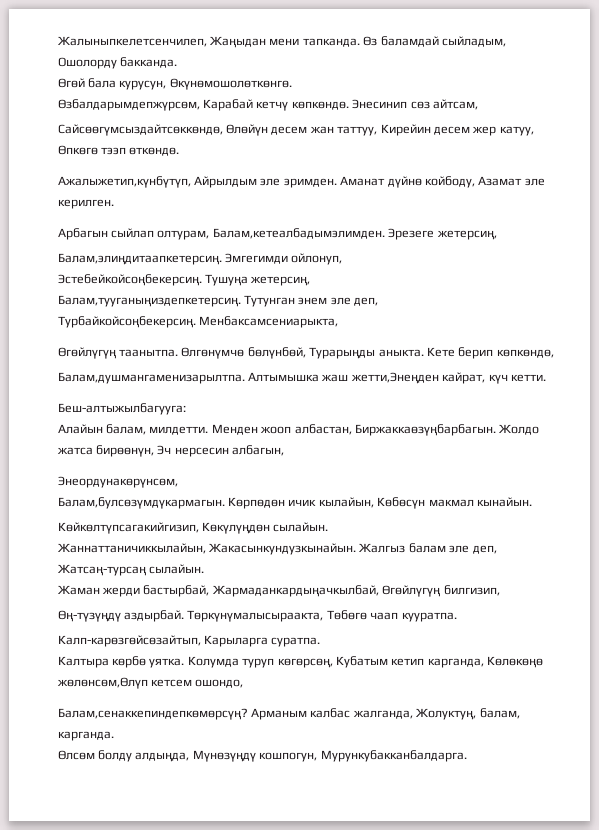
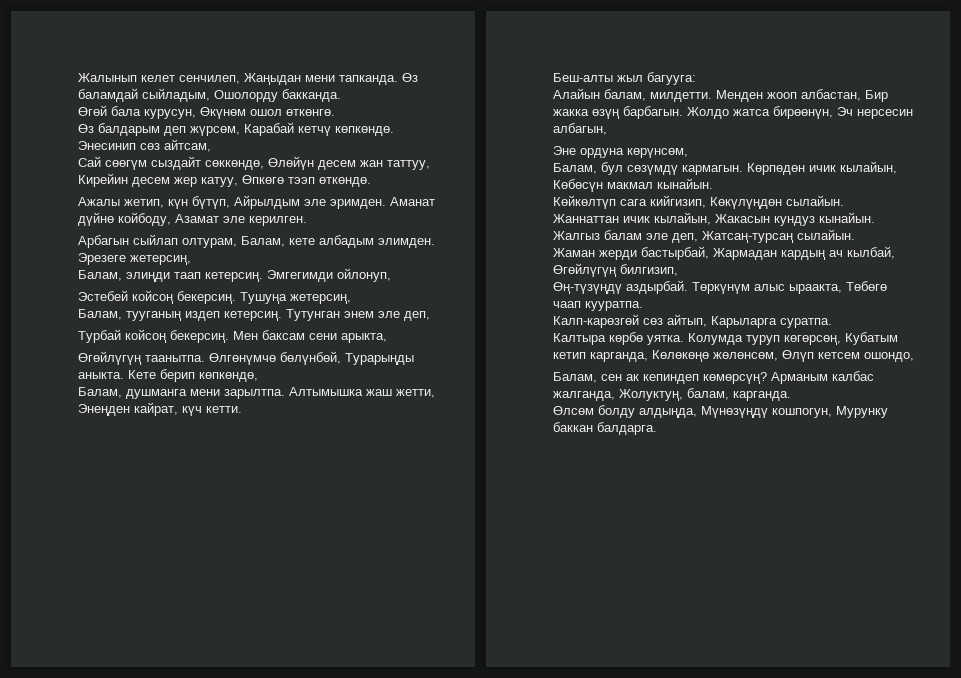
- Жалыныпкелетсенчилеп, Жаңыдан мени тапканда.
+ Жалынып келет сенчилеп, Жаңыдан мени тапканда.
- Өгөй бала курусун, Өкүнөмошолөткөнгө.
- Өзбалдарымдепжүрсөм, Карабай кетчү көпкөндө.
+ Өгөй бала курусун, Өкүнөм ошол өткөнгө.
+ Өз балдарым деп жүрсөм, Карабай кетчү көпкөндө.
- Сайсөөгүмсыздайтсөккөндө, Өлөйүн десем жан таттуу, Кирейин десем жер катуу, Өпкөгө тээп өткөндө.
+ Сай сөөгүм сыздайт сөккөндө, Өлөйүн десем жан таттуу, Кирейин десем жер катуу, Өпкөгө тээп өткөндө.
- Ажалыжетип,күнбүтүп, Айрылдым эле эримден.
+ Ажалы жетип, күн бүтүп, Айрылдым эле эримден.
- Арбагын сыйлап олтурам, Балам,кетеалбадымэлимден. Эрезеге жетерсиң,
- Балам,элиңдитаапкетерсиң.
+ Арбагын сыйлап олтурам, Балам, кете албадым элимден. Эрезеге жетерсиң,
+ Балам, элиңди таап кетерсиң.
- Эстебейкойсоңбекерсиң.
+ Эстебей койсоң бекерсиң.
- Балам,тууганыңиздепкетерсиң.
+ Балам, тууганың издеп кетерсиң.
- Турбайкойсоңбекерсиң. Менбаксамсениарыкта,
+ Турбай койсоң бекерсиң. Мен баксам сени арыкта,
- Балам,душмангаменизарылтпа. Алтымышка жаш жетти,Энеңден кайрат, күч кетти.
+ Балам, душманга мени зарылтпа. Алтымышка жаш жетти, Энеңден кайрат, күч кетти.
- Беш-алтыжылбагууга:
+ Беш-алты жыл багууга:
- Менден жооп албастан, Биржаккаөзүңбарбагын.
+ Менден жооп албастан, Бир жакка өзүң барбагын.
- Энеордунакөрүнсөм,
- Балам,булсөзүмдүкармагын.
+ Эне ордуна көрүнсөм,
+ Балам, бул сөзүмдү кармагын.
- Көйкөлтүпсагакийгизип, Көкүлүңдөн сылайын.
+ Көйкөлтүп сага кийгизип, Көкүлүңдөн сылайын.
- Жаннаттаничиккылайын, Жакасынкундузкынайын.
+ Жаннаттан ичик кылайын, Жакасын кундуз кынайын.
- Жаман жерди бастырбай, Жармаданкардыңачкылбай, Өгөйлүгүң билгизип,
+ Жаман жерди бастырбай, Жармадан кардың ач кылбай, Өгөйлүгүң билгизип,
- Төркүнүмалысыраакта, Төбөгө чаап кууратпа.
+ Төркүнүм алыс ыраакта, Төбөгө чаап кууратпа.
- Калп-карөзгөйсөзайтып, Карыларга суратпа.
+ Калп-карөзгөй сөз айтып, Карыларга суратпа.
- Колумда туруп көгөрсөң, Кубатым кетип карганда, Көлөкөңө жөлөнсөм,Өлүп кетсем ошондо,
+ Колумда туруп көгөрсөң, Кубатым кетип карганда, Көлөкөңө жөлөнсөм, Өлүп кетсем ошондо,
- Балам,сенаккепиндепкөмөрсүң?
+ Балам, сен ак кепиндеп көмөрсүң?
- Өлсөм болду алдыңда, Мүнөзүңдү кошпогун, Мурункубакканбалдарга.
+ Өлсөм болду алдыңда, Мүнөзүңдү кошпогун, Мурунку баккан балдарга.

